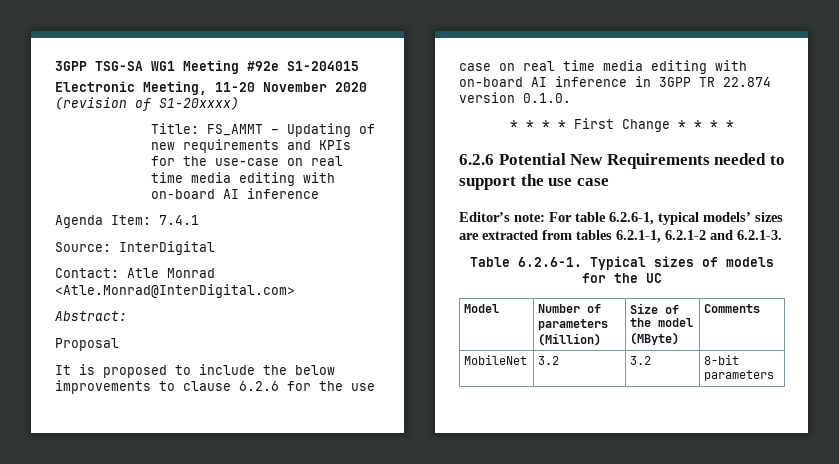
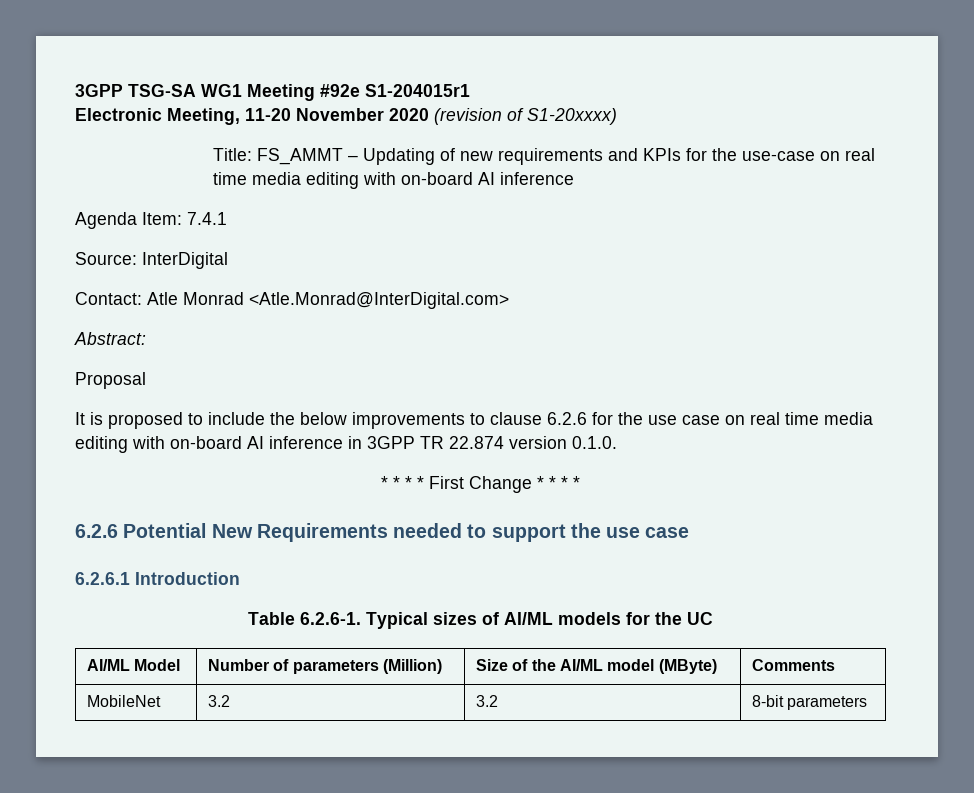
- 3GPP TSG-SA WG1 Meeting #92e S1-204015
+ 3GPP TSG-SA WG1 Meeting #92e S1-204015r1
- Editor’s note: For table 6.2.6-1, typical models’ sizes are extracted from tables 6.2.1-1, 6.2.1-2 and 6.2.1-3.
+ 6.2.6.1 Introduction
- Table 6.2.6-1. Typical sizes of models for the UC
+ Table 6.2.6-1. Typical sizes of AI/ML models for the UC
- Model | Number of parameters (Million) | Size of the model (MByte) | Comments
+ AI/ML Model | Number of parameters (Million) | Size of the AI/ML model (MByte) | Comments

